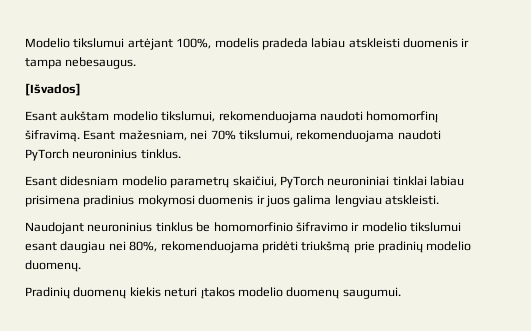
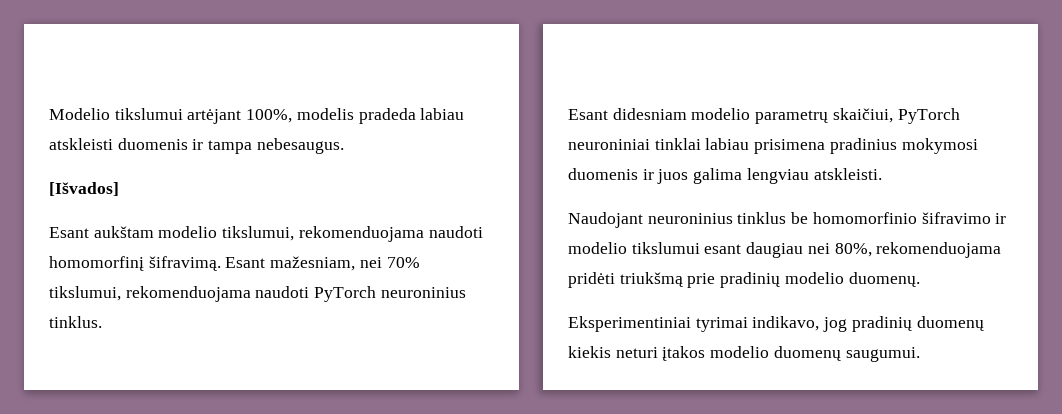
- Pradinių duomenų kiekis neturi įtakos modelio duomenų saugumui.
+ Eksperimentiniai tyrimai indikavo, jog pradinių duomenų kiekis neturi įtakos modelio duomenų saugumui.

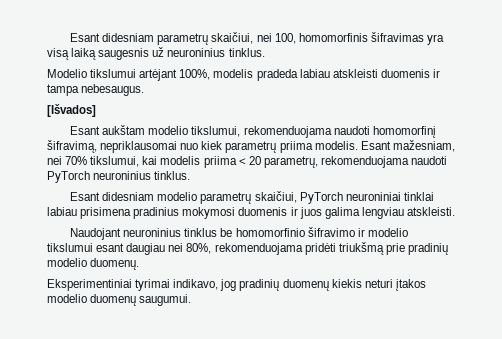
+ Esant didesniam parametrų skaičiui, nei 100, homomorfinis šifravimas yra visą laiką saugesnis už neuroninius tinklus.
- Esant aukštam modelio tikslumui, rekomenduojama naudoti homomorfinį šifravimą.
+ Esant aukštam modelio tikslumui, rekomenduojama naudoti homomorfinį šifravimą, nepriklausomai nuo kiek parametrų priima modelis.
- Esant mažesniam, nei 70% tikslumui, rekomenduojama naudoti PyTorch neuroninius tinklus.
+ Esant mažesniam, nei 70% tikslumui, kai modelis priima < 20 parametrų, rekomenduojama naudoti PyTorch neuroninius tinklus.

